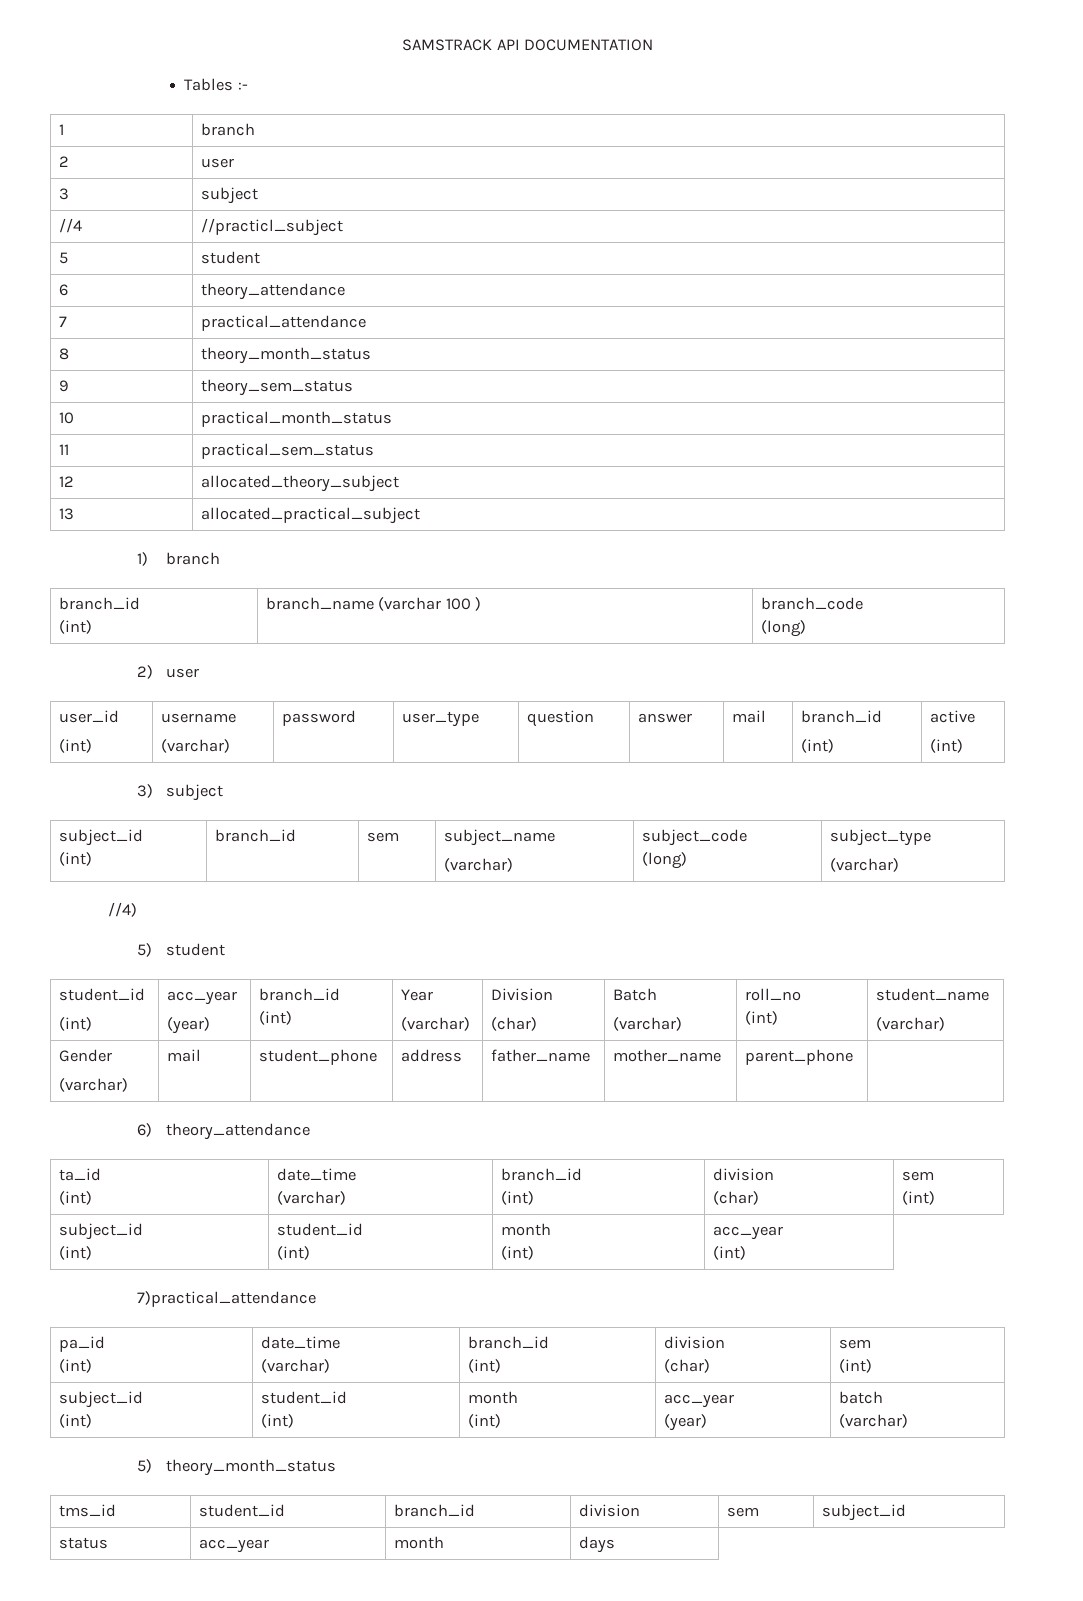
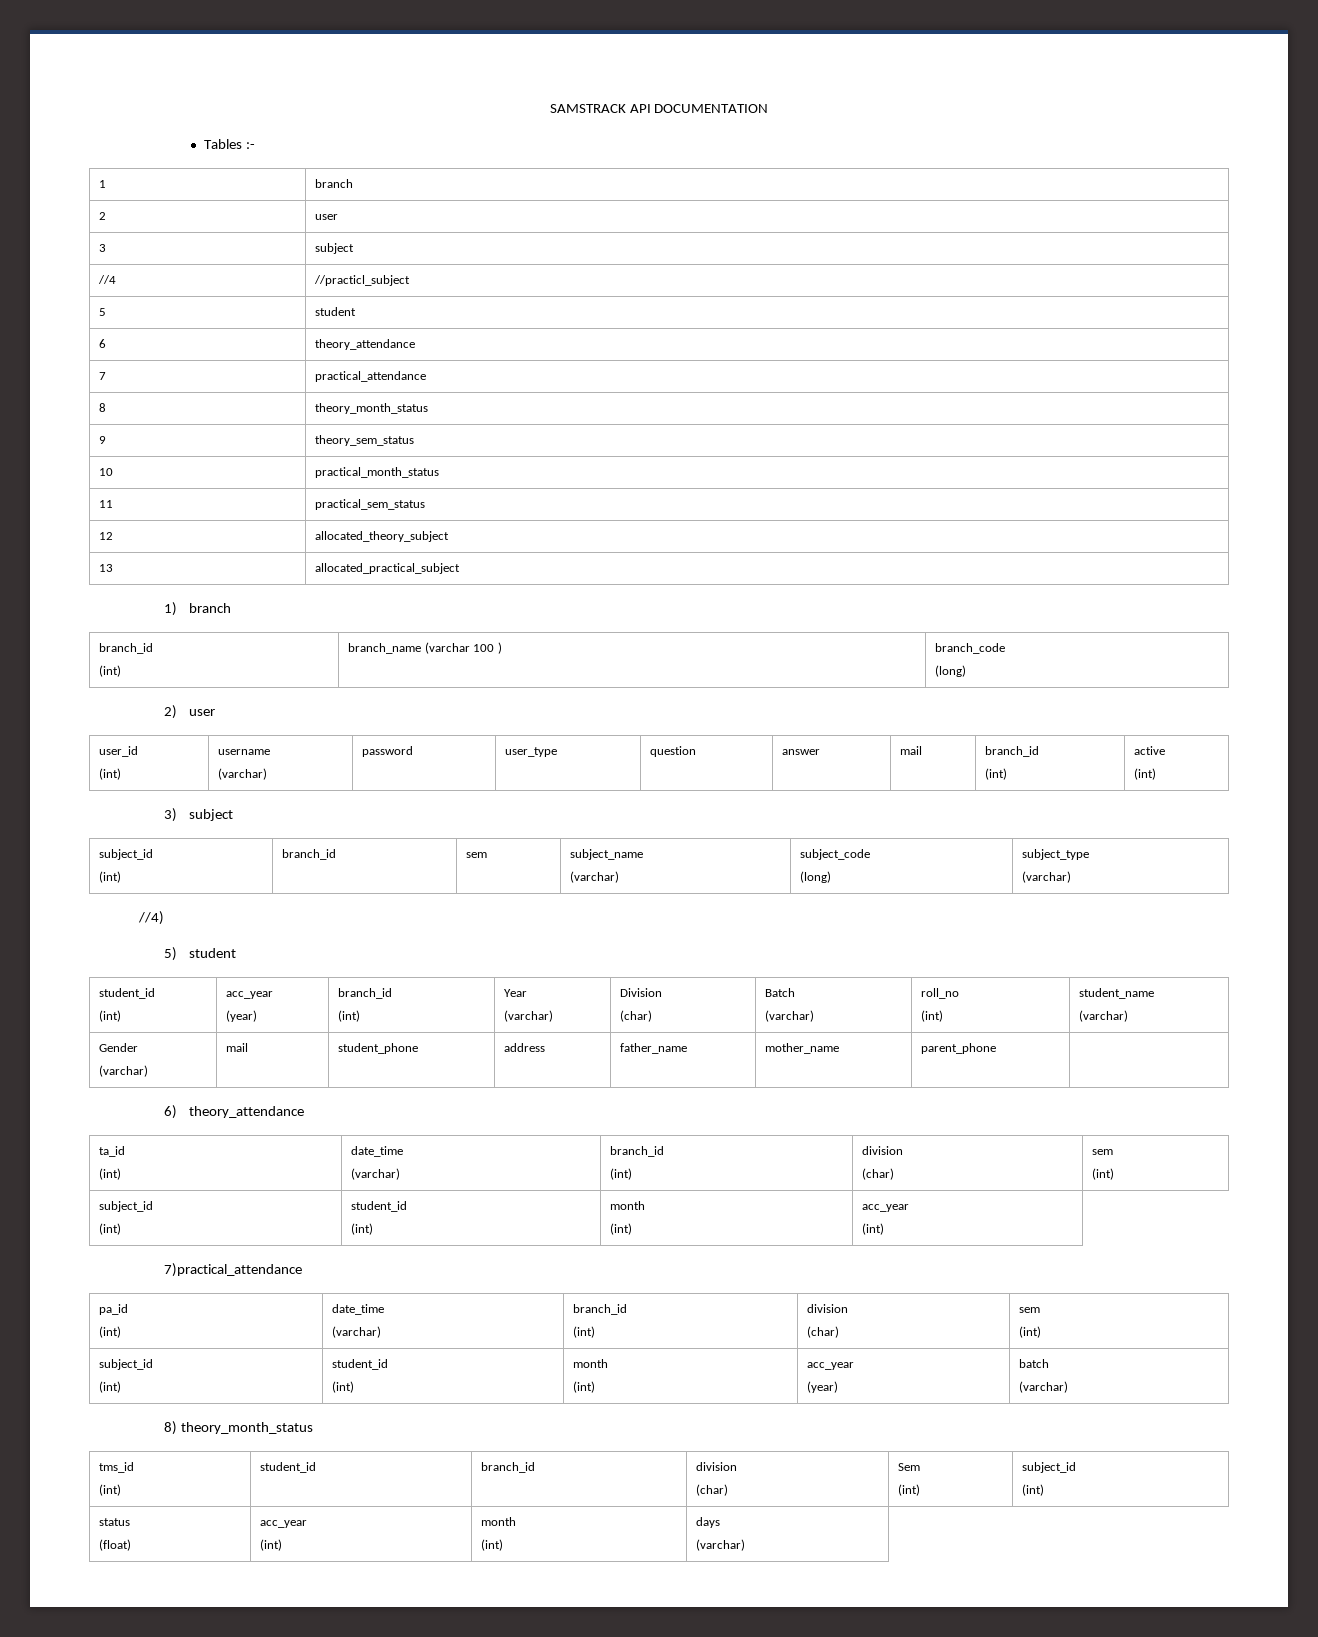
- 5) theory_month_status
+ 8) theory_month_status
- tms_id | student_id | branch_id | division | sem | subject_id
+ tms_id
+ (int) | student_id | branch_id | division
+ (char) | Sem
+ (int) | subject_id
+ (int)
- status | acc_year | month | days
+ status
+ (float) | acc_year
+ (int) | month
+ (int) | days
+ (varchar)

